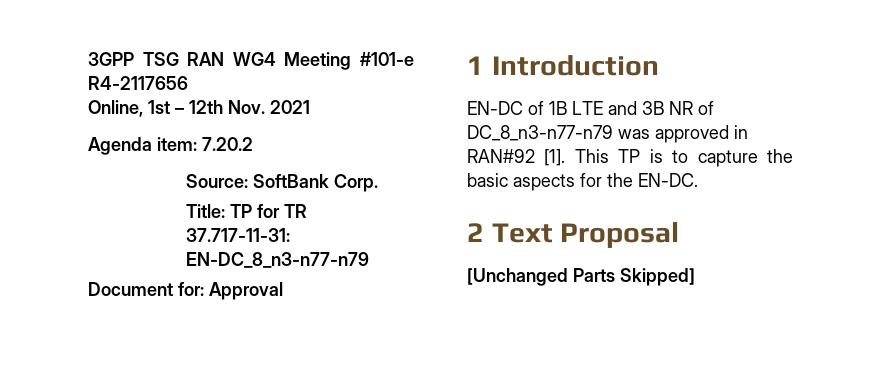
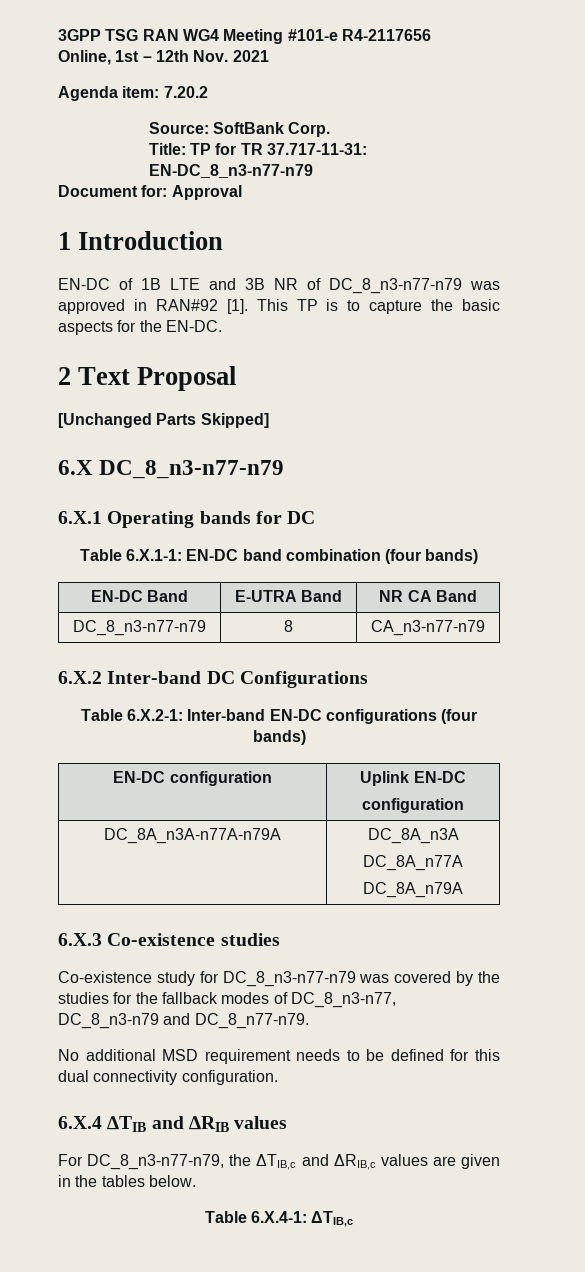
+ 6.X DC_8_n3-n77-n79
+ 6.X.1 Operating bands for DC
+ Table 6.X.1-1: EN-DC band combination (four bands)
+ EN-DC Band | E-UTRA Band | NR CA Band
+ DC_8_n3-n77-n79 | 8 | CA_n3-n77-n79
+ 6.X.2 Inter-band DC Configurations
+ Table 6.X.2-1: Inter-band EN-DC configurations (four bands)
+ EN-DC configuration | Uplink EN-DC
+ configuration
+ DC_8A_n3A-n77A-n79A | DC_8A_n3A
+ DC_8A_n77A
+ DC_8A_n79A
+ 6.X.3 Co-existence studies
+ Co-existence study for DC_8_n3-n77-n79 was covered by the studies for the fallback modes of DC_8_n3-n77, DC_8_n3-n79 and DC_8_n77-n79.
+ No additional MSD requirement needs to be defined for this dual connectivity configuration.
+ 6.X.4 ∆TIB and ∆RIB values
+ For DC_8_n3-n77-n79, the ΔTIB,c and ΔRIB,c values are given in the tables below.
+ Table 6.X.4-1: ΔTIB,c

